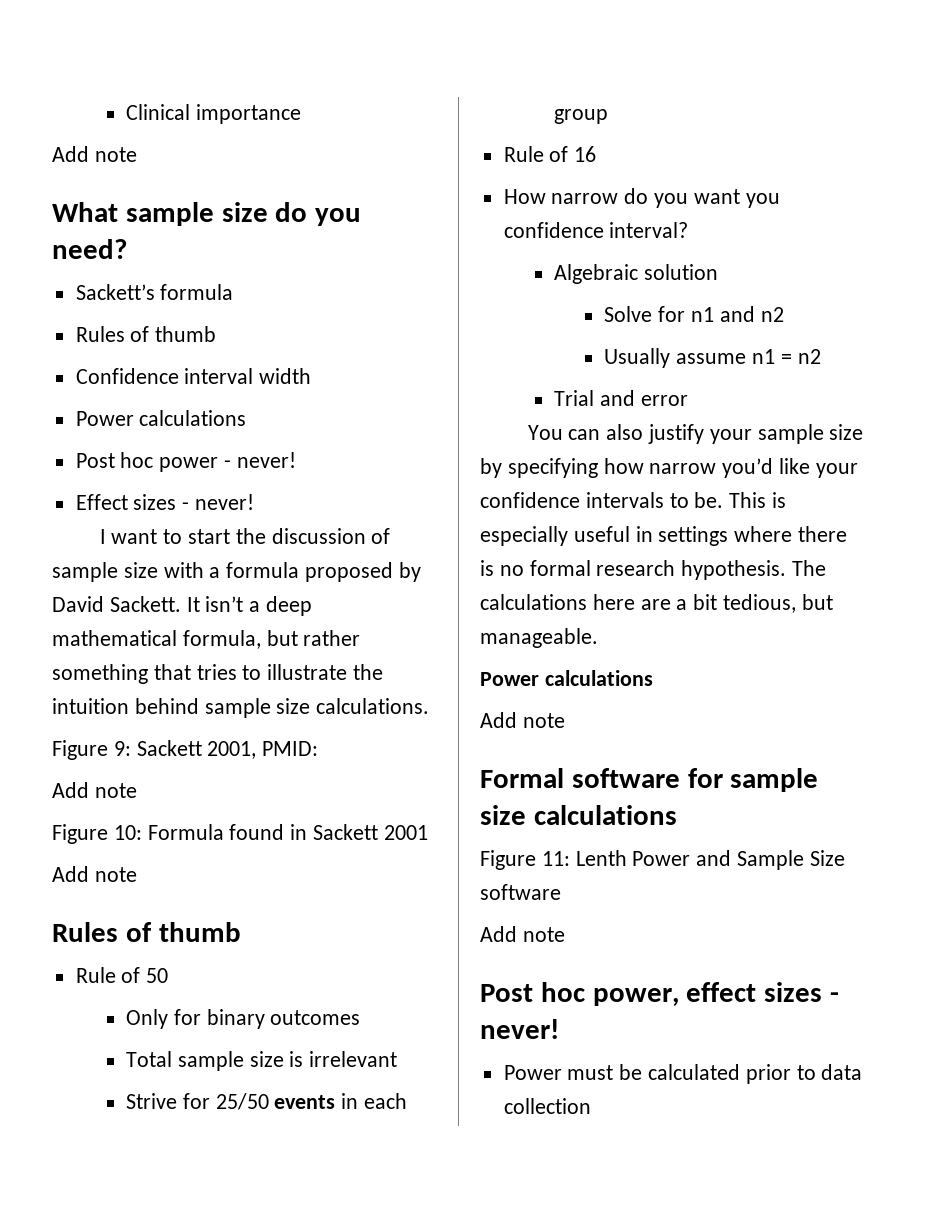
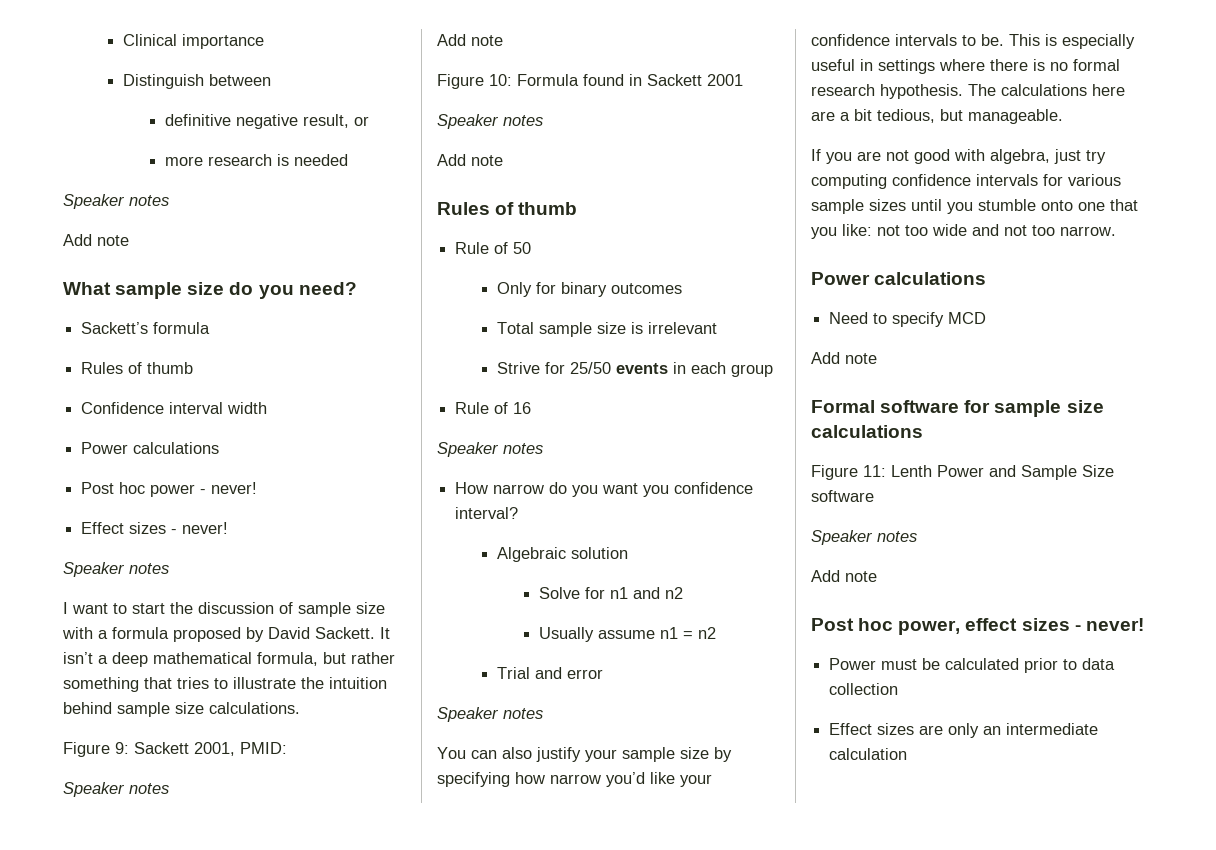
+ Distinguish between
+ definitive negative result, or
+ more research is needed
+ Speaker notes
  Effect sizes - never!
+ Speaker notes
  Figure 9: Sackett 2001, PMID:
+ Speaker notes
  Figure 10: Formula found in Sackett 2001
+ Speaker notes
  Rule of 16
+ Speaker notes
  Trial and error
+ Speaker notes
  The calculations here are a bit tedious, but manageable.
+ If you are not good with algebra, just try computing confidence intervals for various sample sizes until you stumble onto one that you like: not too wide and not too narrow.
  Power calculations
+ Need to specify MCD
  Figure 11: Lenth Power and Sample Size software
+ Speaker notes
+ Effect sizes are only an intermediate calculation

